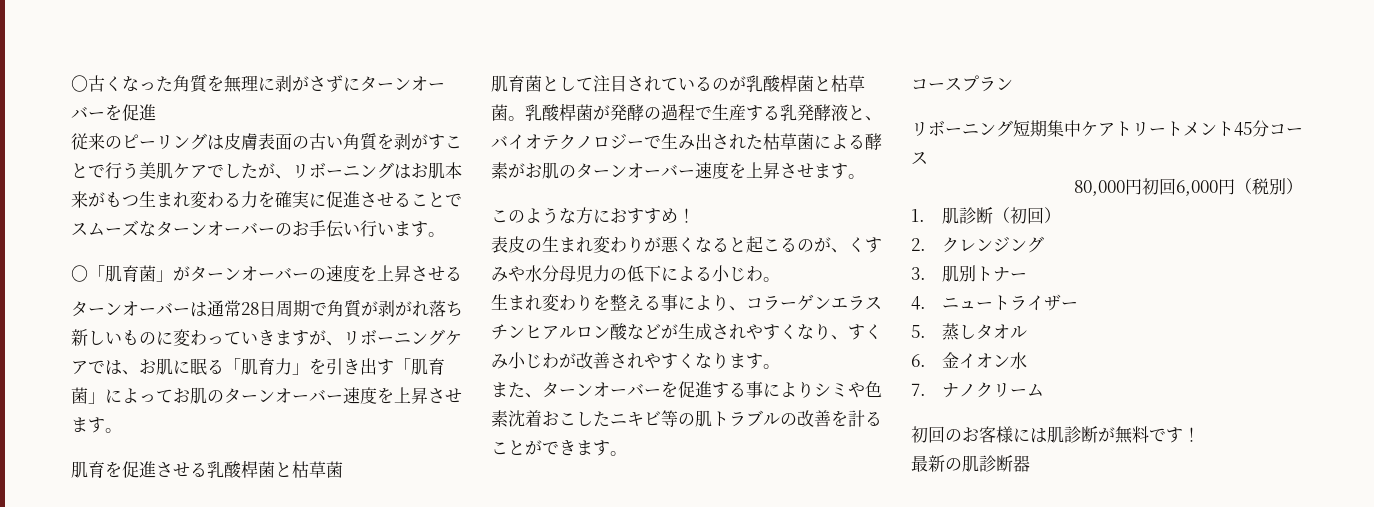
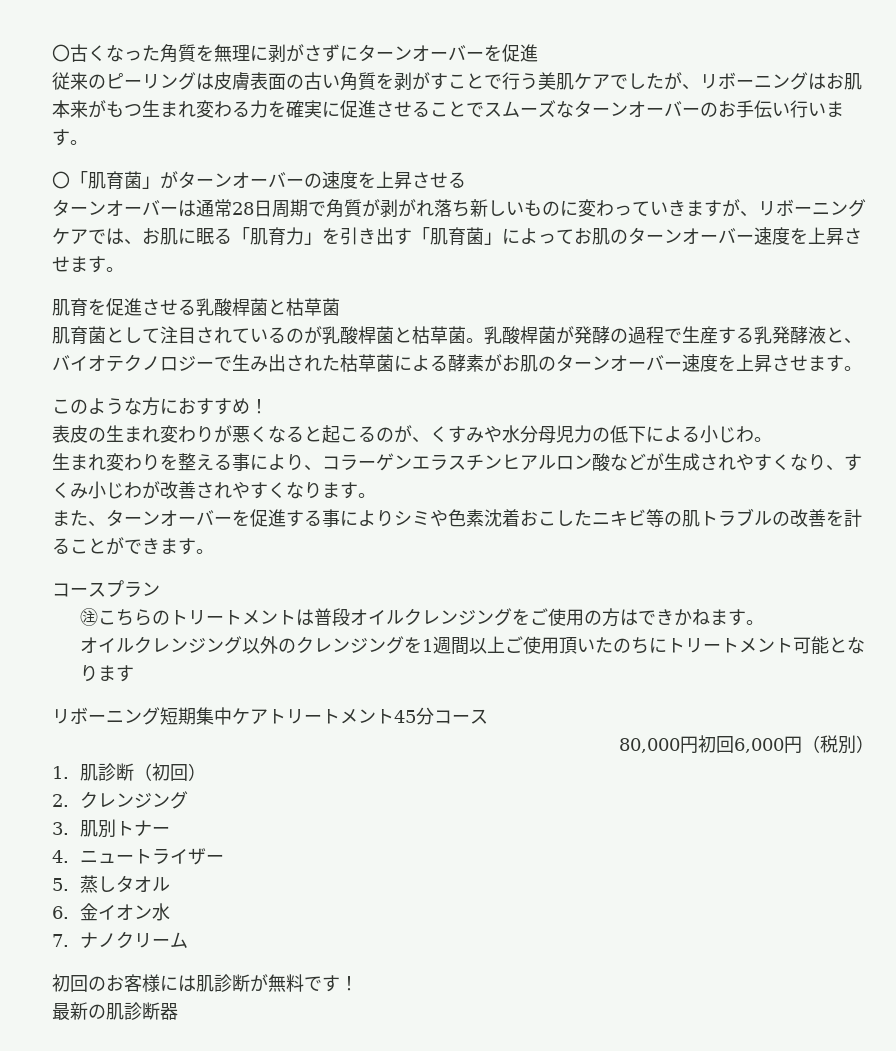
+ ㊟こちらのトリートメントは普段オイルクレンジングをご使用の方はできかねます。
+ オイルクレンジング以外のクレンジングを1週間以上ご使用頂いたのちにトリートメント可能となります

